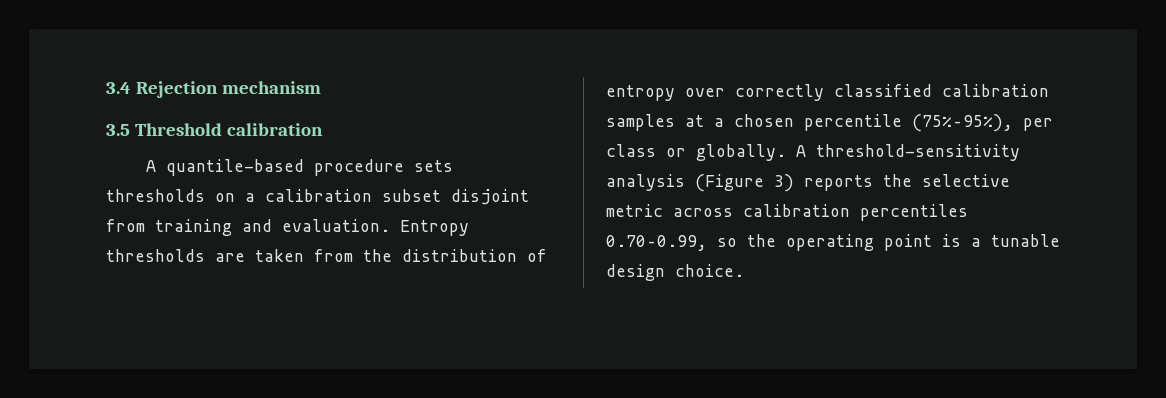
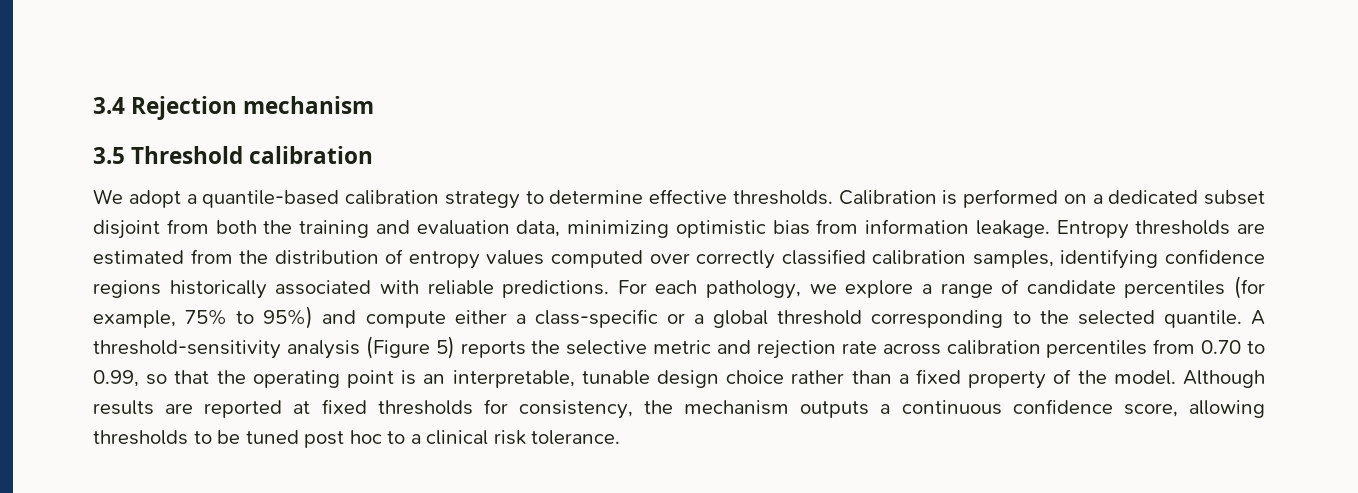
- A quantile-based procedure sets thresholds on a calibration subset disjoint from training and evaluation.
+ We adopt a quantile-based calibration strategy to determine effective thresholds. Calibration is performed on a dedicated subset disjoint from both the training and evaluation data, minimizing optimistic bias from information leakage.
- Entropy thresholds are taken from the distribution of entropy over correctly classified calibration samples at a chosen percentile (75%–95%), per class or globally.
+ Entropy thresholds are estimated from the distribution of entropy values computed over correctly classified calibration samples, identifying confidence regions historically associated with reliable predictions. For each pathology, we explore a range of candidate percentiles (for example, 75% to 95%) and compute either a class-specific or a global threshold corresponding to the selected quantile.
- A threshold-sensitivity analysis (Figure 3) reports the selective metric across calibration percentiles 0.70–0.99, so the operating point is a tunable design choice.
+ A threshold-sensitivity analysis (Figure 5) reports the selective metric and rejection rate across calibration percentiles from 0.70 to 0.99, so that the operating point is an interpretable, tunable design choice rather than a fixed property of the model. Although results are reported at fixed thresholds for consistency, the mechanism outputs a continuous confidence score, allowing thresholds to be tuned post hoc to a clinical risk tolerance.

